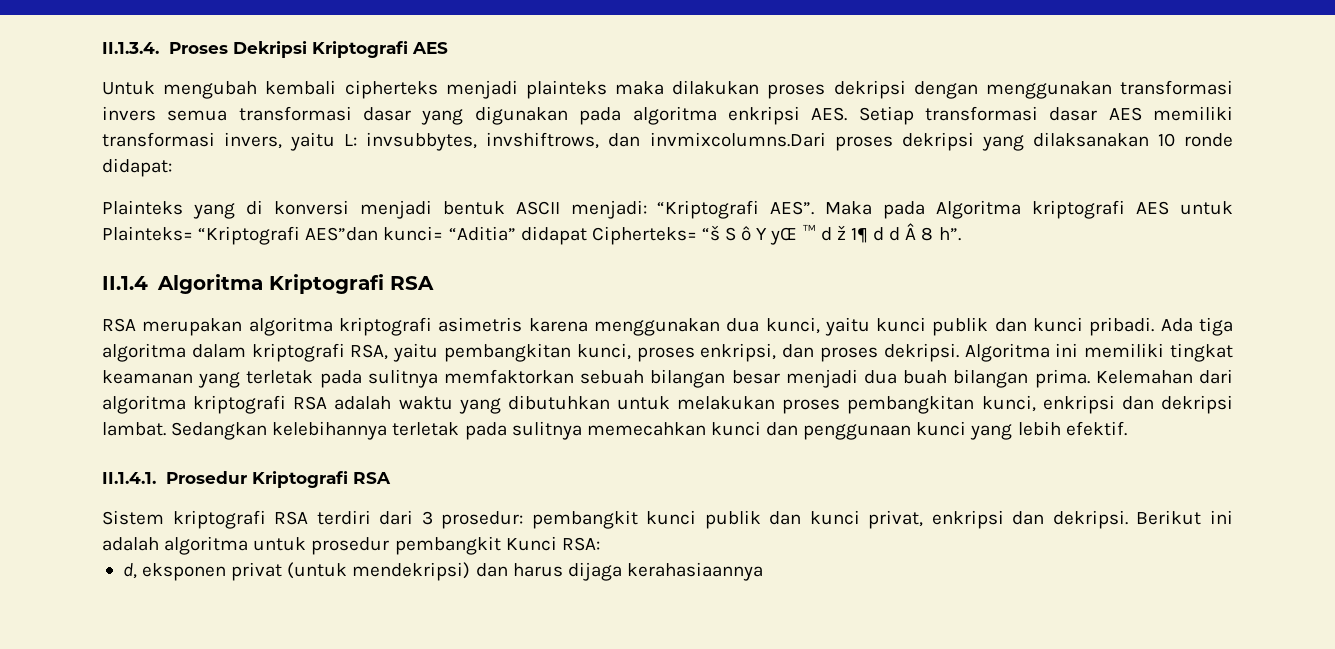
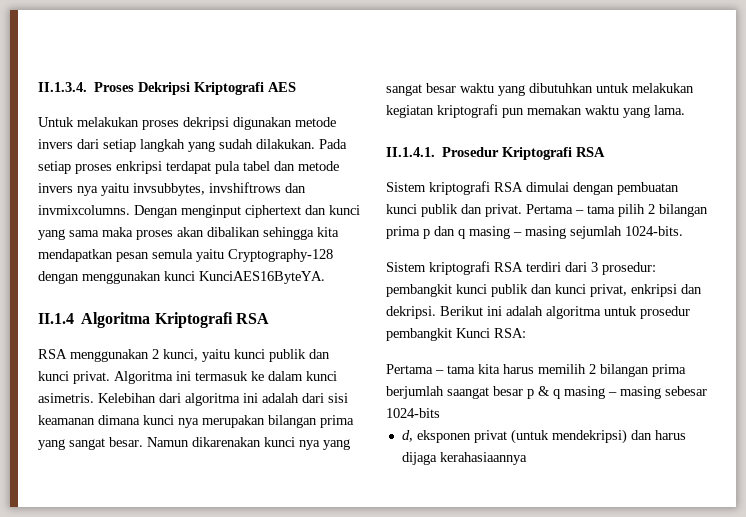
- Untuk mengubah kembali cipherteks menjadi plainteks maka dilakukan proses dekripsi dengan menggunakan transformasi invers semua transformasi dasar yang digunakan pada algoritma enkripsi AES. Setiap transformasi dasar AES memiliki transformasi invers, yaitu L: invsubbytes, invshiftrows, dan invmixcolumns.Dari proses dekripsi yang dilaksanakan 10 ronde didapat:
- Plainteks yang di konversi menjadi bentuk ASCII menjadi: “Kriptografi AES”. Maka pada Algoritma kriptografi AES untuk Plainteks= “Kriptografi AES”dan kunci= “Aditia” didapat Cipherteks= “š S ô Y yŒ ™ d ž 1¶ d d Â 8 h”.
+ Untuk melakukan proses dekripsi digunakan metode invers dari setiap langkah yang sudah dilakukan. Pada setiap proses enkripsi terdapat pula tabel dan metode invers nya yaitu invsubbytes, invshiftrows dan invmixcolumns. Dengan menginput ciphertext dan kunci yang sama maka proses akan dibalikan sehingga kita mendapatkan pesan semula yaitu Cryptography-128 dengan menggunakan kunci KunciAES16ByteYA.
- RSA merupakan algoritma kriptografi asimetris karena menggunakan dua kunci, yaitu kunci publik dan kunci pribadi. Ada tiga algoritma dalam kriptografi RSA, yaitu pembangkitan kunci, proses enkripsi, dan proses dekripsi. Algoritma ini memiliki tingkat keamanan yang terletak pada sulitnya memfaktorkan sebuah bilangan besar menjadi dua buah bilangan prima. Kelemahan dari algoritma kriptografi RSA adalah waktu yang dibutuhkan untuk melakukan proses pembangkitan kunci, enkripsi dan dekripsi lambat. Sedangkan kelebihannya terletak pada sulitnya memecahkan kunci dan penggunaan kunci yang lebih efektif.
+ RSA menggunakan 2 kunci, yaitu kunci publik dan kunci privat. Algoritma ini termasuk ke dalam kunci asimetris. Kelebihan dari algoritma ini adalah dari sisi keamanan dimana kunci nya merupakan bilangan prima yang sangat besar. Namun dikarenakan kunci nya yang sangat besar waktu yang dibutuhkan untuk melakukan kegiatan kriptografi pun memakan waktu yang lama.
  II.1.4.1. Prosedur Kriptografi RSA
+ Sistem kriptografi RSA dimulai dengan pembuatan kunci publik dan privat. Pertama – tama pilih 2 bilangan prima p dan q masing – masing sejumlah 1024-bits.
+ Pertama – tama kita harus memilih 2 bilangan prima berjumlah saangat besar p & q masing – masing sebesar 1024-bits

